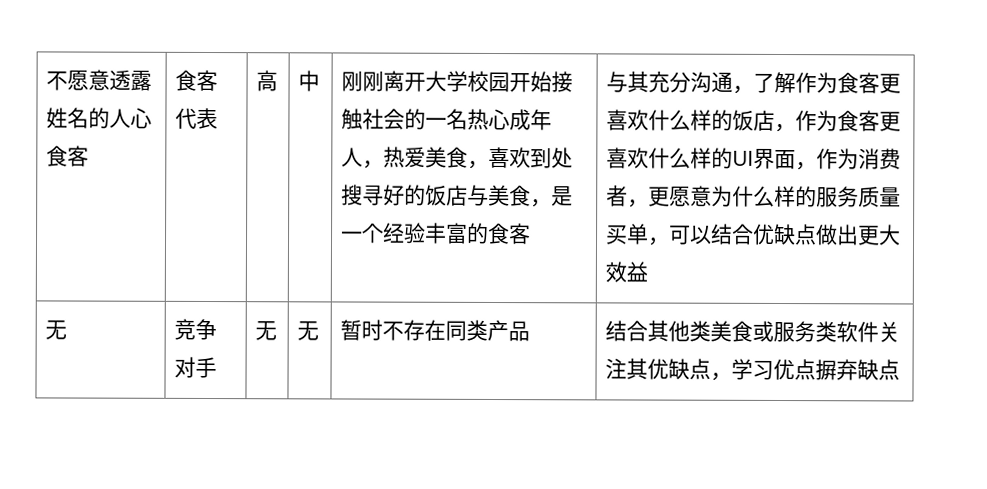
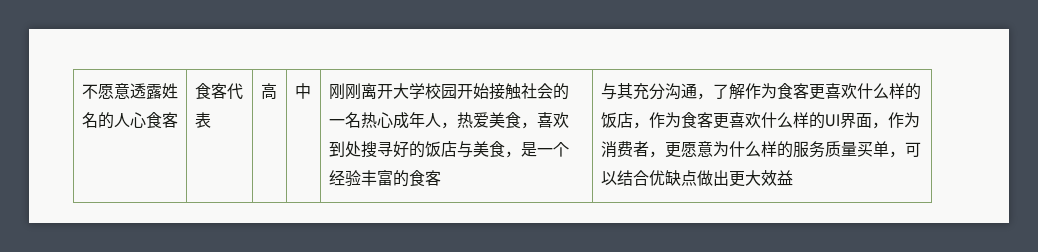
- 无 | 竞争对手 | 无 | 无 | 暂时不存在同类产品 | 结合其他类美食或服务类软件关注其优缺点，学习优点摒弃缺点

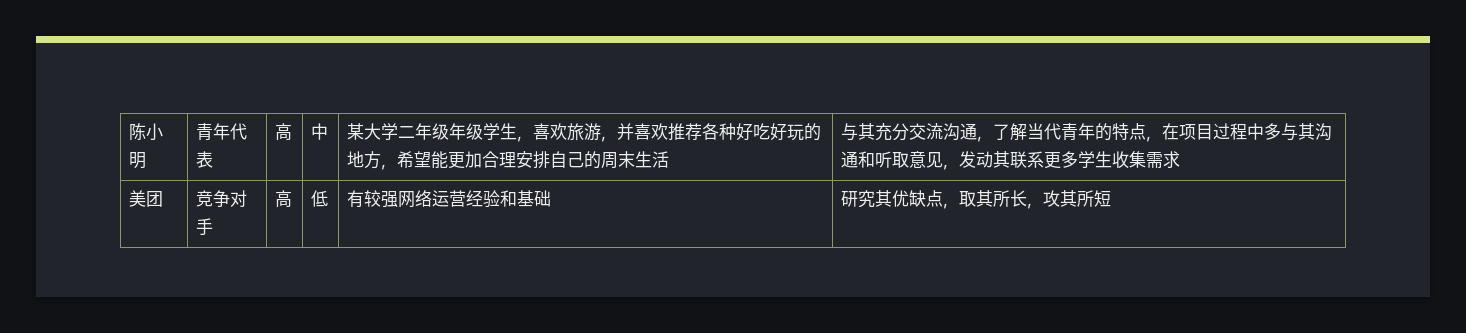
- 不愿意透露姓名的人心食客 | 食客代表 | 高 | 中 | 刚刚离开大学校园开始接触社会的一名热心成年人，热爱美食，喜欢到处搜寻好的饭店与美食，是一个经验丰富的食客
+ 陈小明 | 青年代表 | 高 | 中 | 某大学二年级年级学生，喜欢旅游，并喜欢推荐各种好吃好玩的地方，希望能更加合理安排自己的周末生活
- 与其充分沟通，了解作为食客更喜欢什么样的饭店，作为食客更喜欢什么样的UI界面，作为消费者，更愿意为什么样的服务质量买单，可以结合优缺点做出更大效益
+ 与其充分交流沟通，了解当代青年的特点，在项目过程中多与其沟通和听取意见，发动其联系更多学生收集需求
+ 美团 | 竞争对手 | 高 | 低 | 有较强网络运营经验和基础 | 研究其优缺点，取其所长，攻其所短

